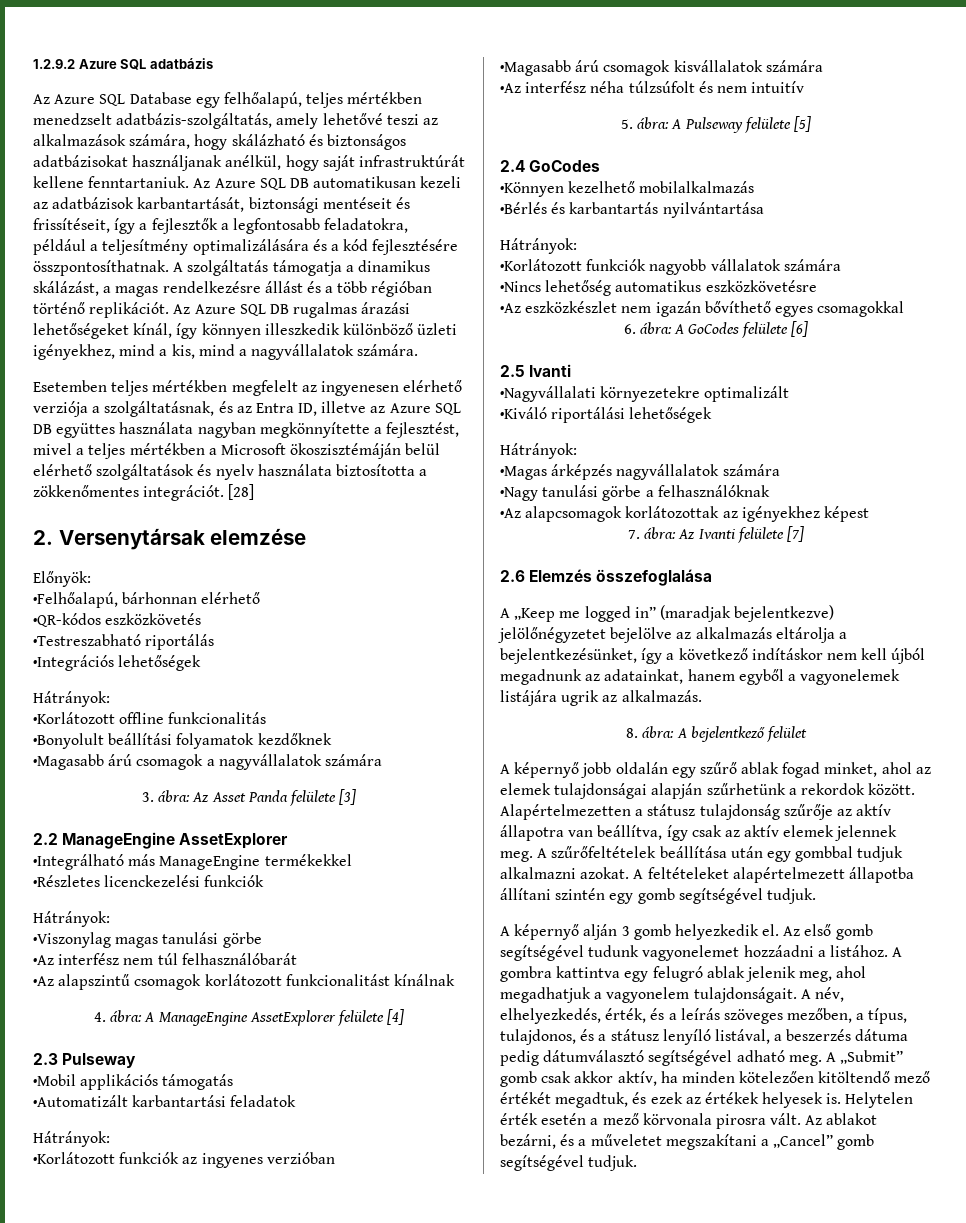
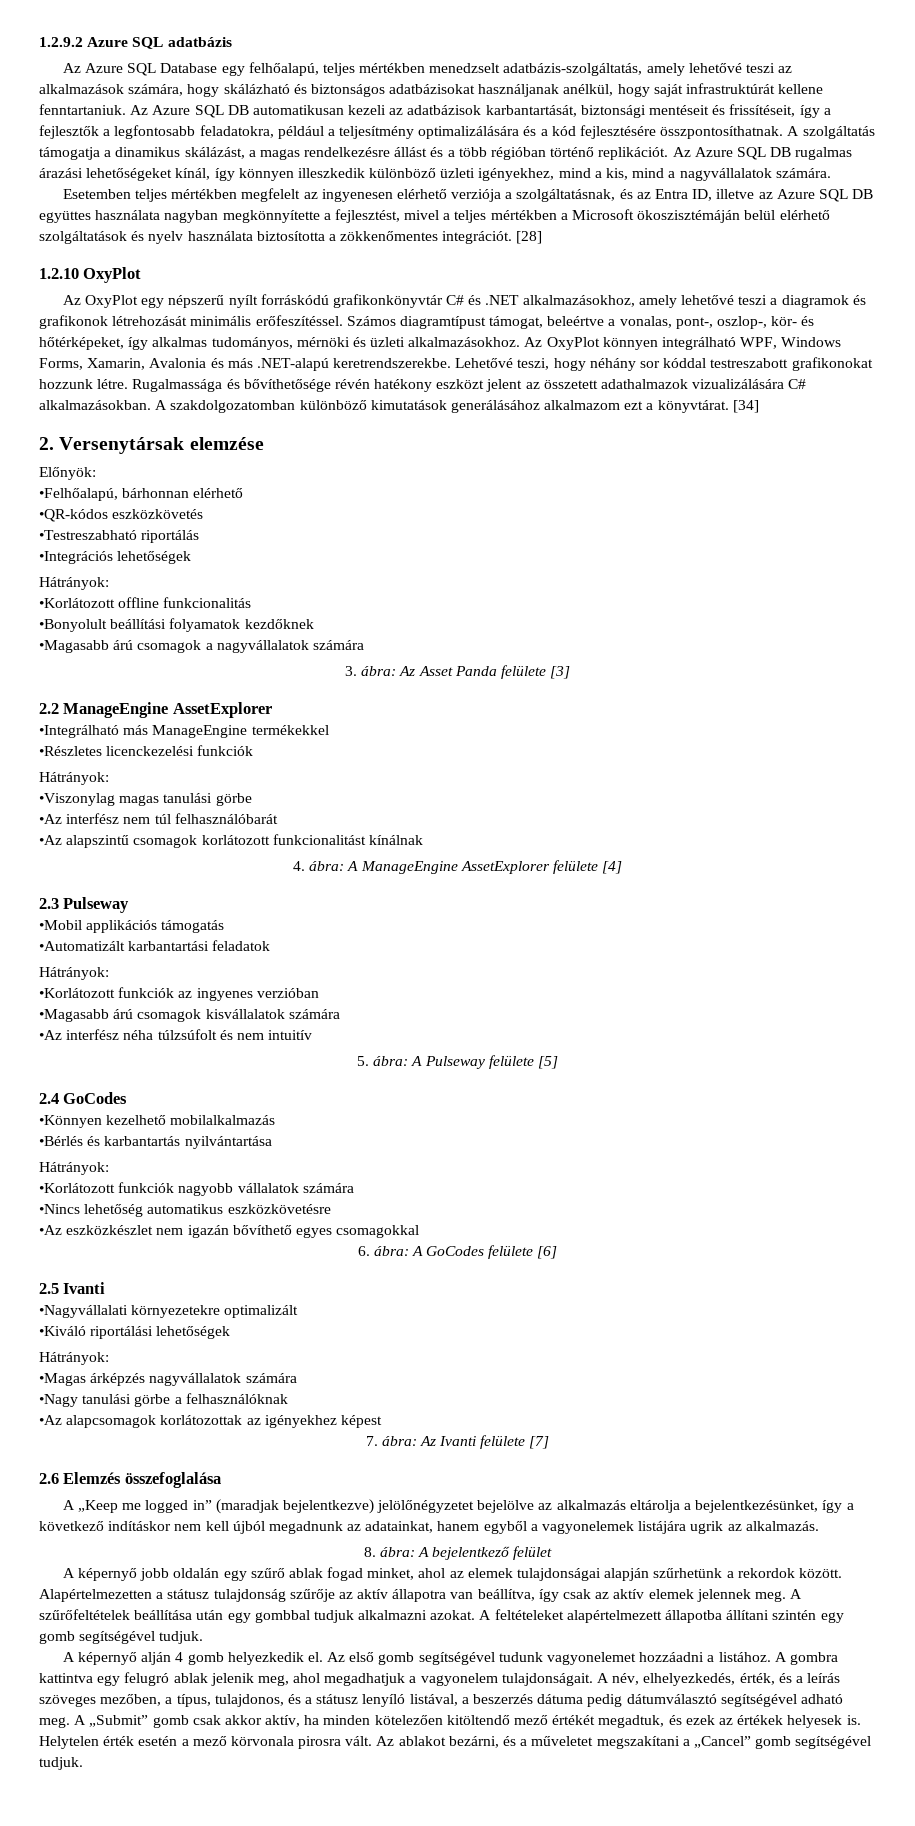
+ 1.2.10 OxyPlot
+ Az OxyPlot egy népszerű nyílt forráskódú grafikonkönyvtár C# és .NET alkalmazásokhoz, amely lehetővé teszi a diagramok és grafikonok létrehozását minimális erőfeszítéssel. Számos diagramtípust támogat, beleértve a vonalas, pont-, oszlop-, kör- és hőtérképeket, így alkalmas tudományos, mérnöki és üzleti alkalmazásokhoz. Az OxyPlot könnyen integrálható WPF, Windows Forms, Xamarin, Avalonia és más .NET-alapú keretrendszerekbe. Lehetővé teszi, hogy néhány sor kóddal testreszabott grafikonokat hozzunk létre. Rugalmassága és bővíthetősége révén hatékony eszközt jelent az összetett adathalmazok vizualizálására C# alkalmazásokban. A szakdolgozatomban különböző kimutatások generálásához alkalmazom ezt a könyvtárat. [34]
- A képernyő alján 3 gomb helyezkedik el.
+ A képernyő alján 4 gomb helyezkedik el.

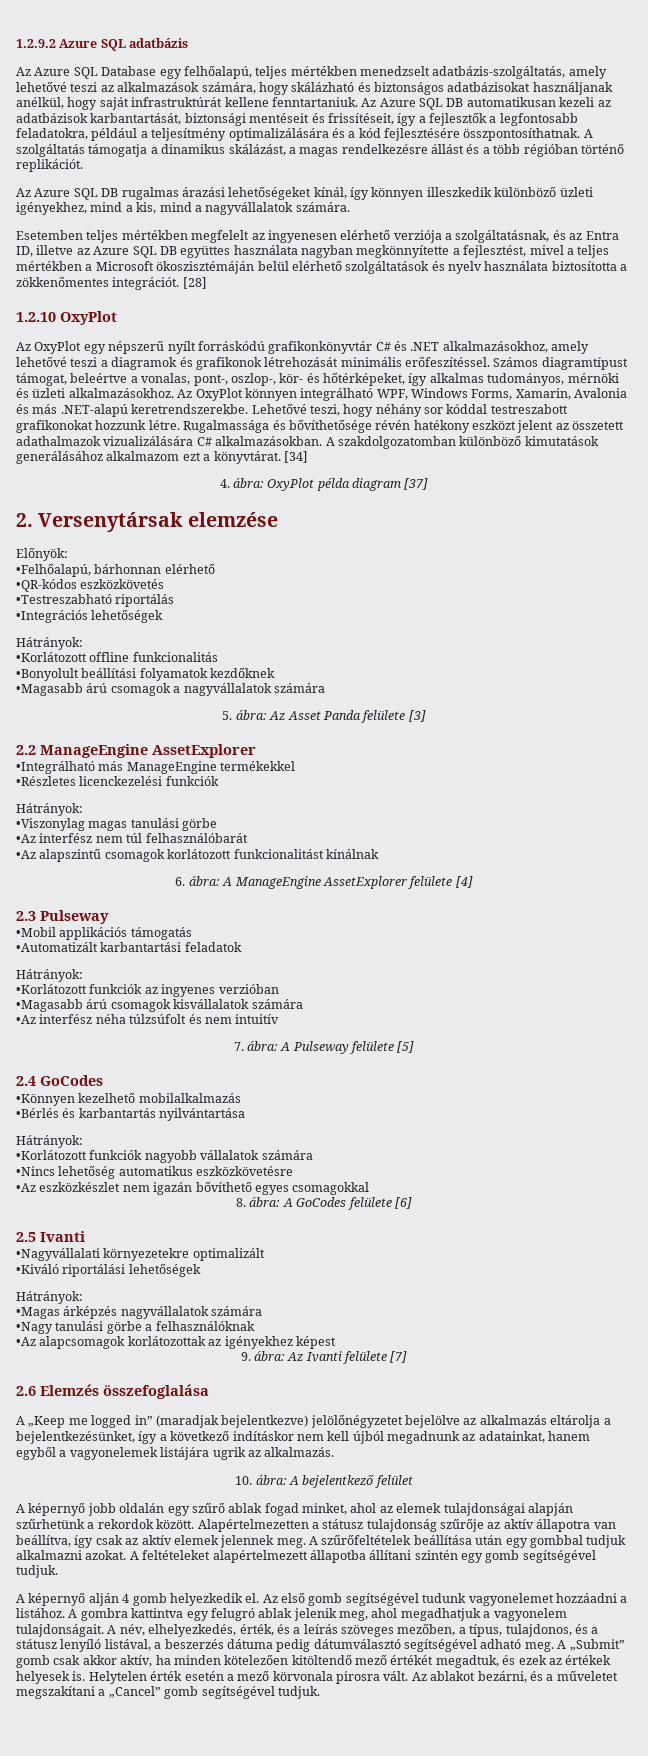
- A szolgáltatás támogatja a dinamikus skálázást, a magas rendelkezésre állást és a több régióban történő replikációt. Az Azure SQL DB rugalmas árazási lehetőségeket kínál, így könnyen illeszkedik különböző üzleti igényekhez, mind a kis, mind a nagyvállalatok számára.
+ A szolgáltatás támogatja a dinamikus skálázást, a magas rendelkezésre állást és a több régióban történő replikációt.
+ Az Azure SQL DB rugalmas árazási lehetőségeket kínál, így könnyen illeszkedik különböző üzleti igényekhez, mind a kis, mind a nagyvállalatok számára.
+ 4. ábra: OxyPlot példa diagram [37]
- 3. ábra: Az Asset Panda felülete [3]
+ 5. ábra: Az Asset Panda felülete [3]
- 4. ábra: A ManageEngine AssetExplorer felülete [4]
+ 6. ábra: A ManageEngine AssetExplorer felülete [4]
- 5. ábra: A Pulseway felülete [5]
+ 7. ábra: A Pulseway felülete [5]
- 6. ábra: A GoCodes felülete [6]
+ 8. ábra: A GoCodes felülete [6]
- 7. ábra: Az Ivanti felülete [7]
+ 9. ábra: Az Ivanti felülete [7]
- 8. ábra: A bejelentkező felület
+ 10. ábra: A bejelentkező felület

